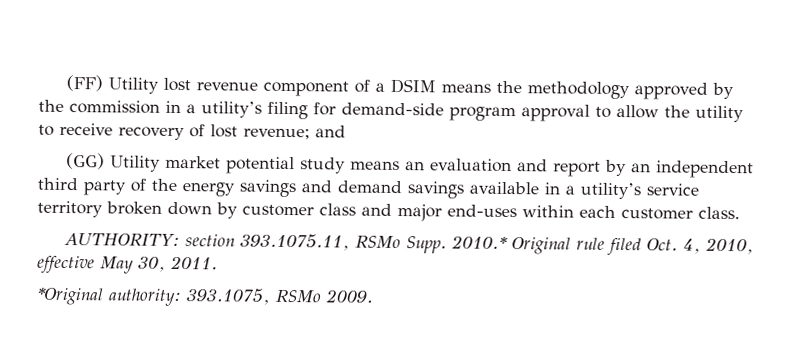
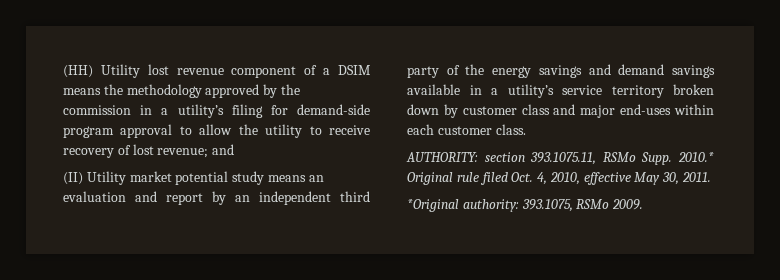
- (FF) Utility lost revenue component of a DSIM means the methodology approved by the commission in a utility’s filing for demand-side program approval to allow the utility to receive recovery of lost revenue; and
+ (HH) Utility lost revenue component of a DSIM means the methodology approved by the commission in a utility’s filing for demand-side program approval to allow the utility to receive recovery of lost revenue; and
- (GG) Utility market potential study means an evaluation and report by an independent third party of the energy savings and demand savings available in a utility’s service territory broken down by customer class and major end-uses within each customer class.
+ (II) Utility market potential study means an evaluation and report by an independent third party of the energy savings and demand savings available in a utility’s service territory broken down by customer class and major end-uses within each customer class.

